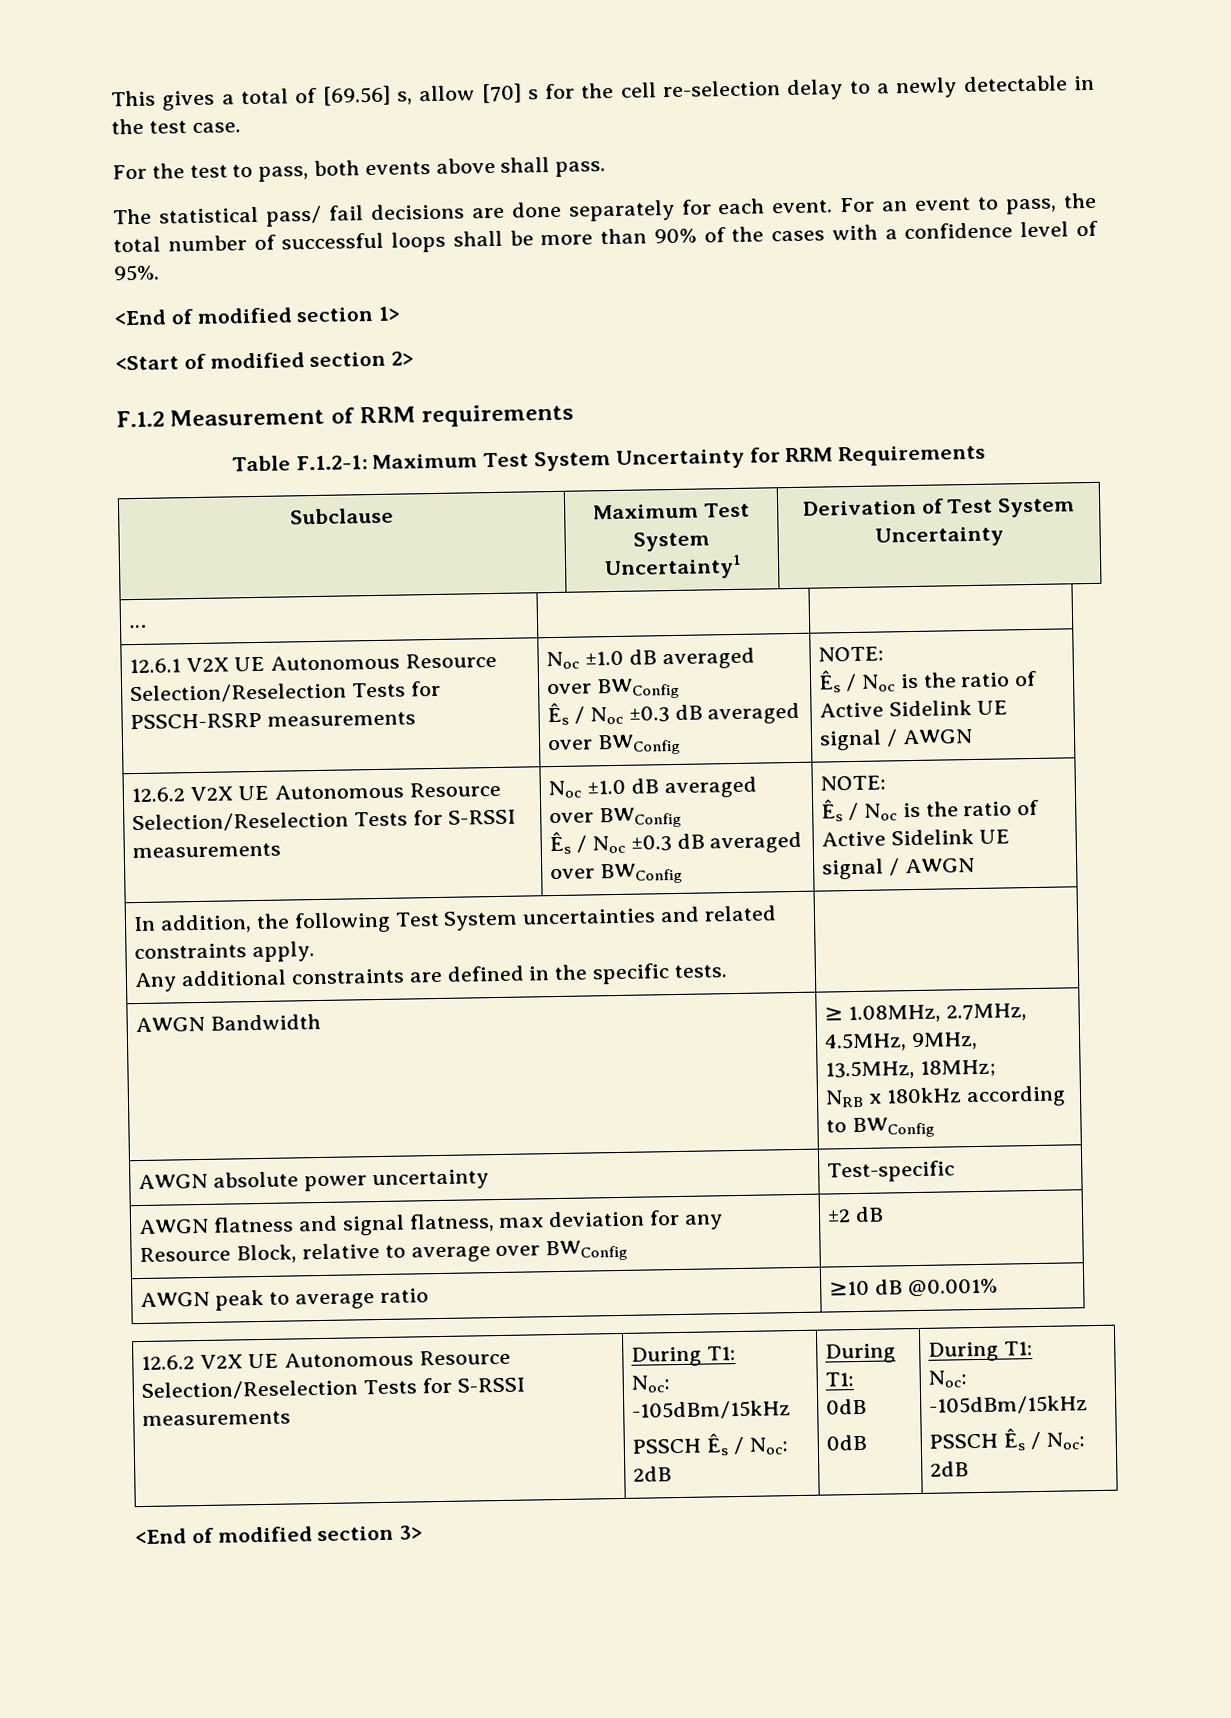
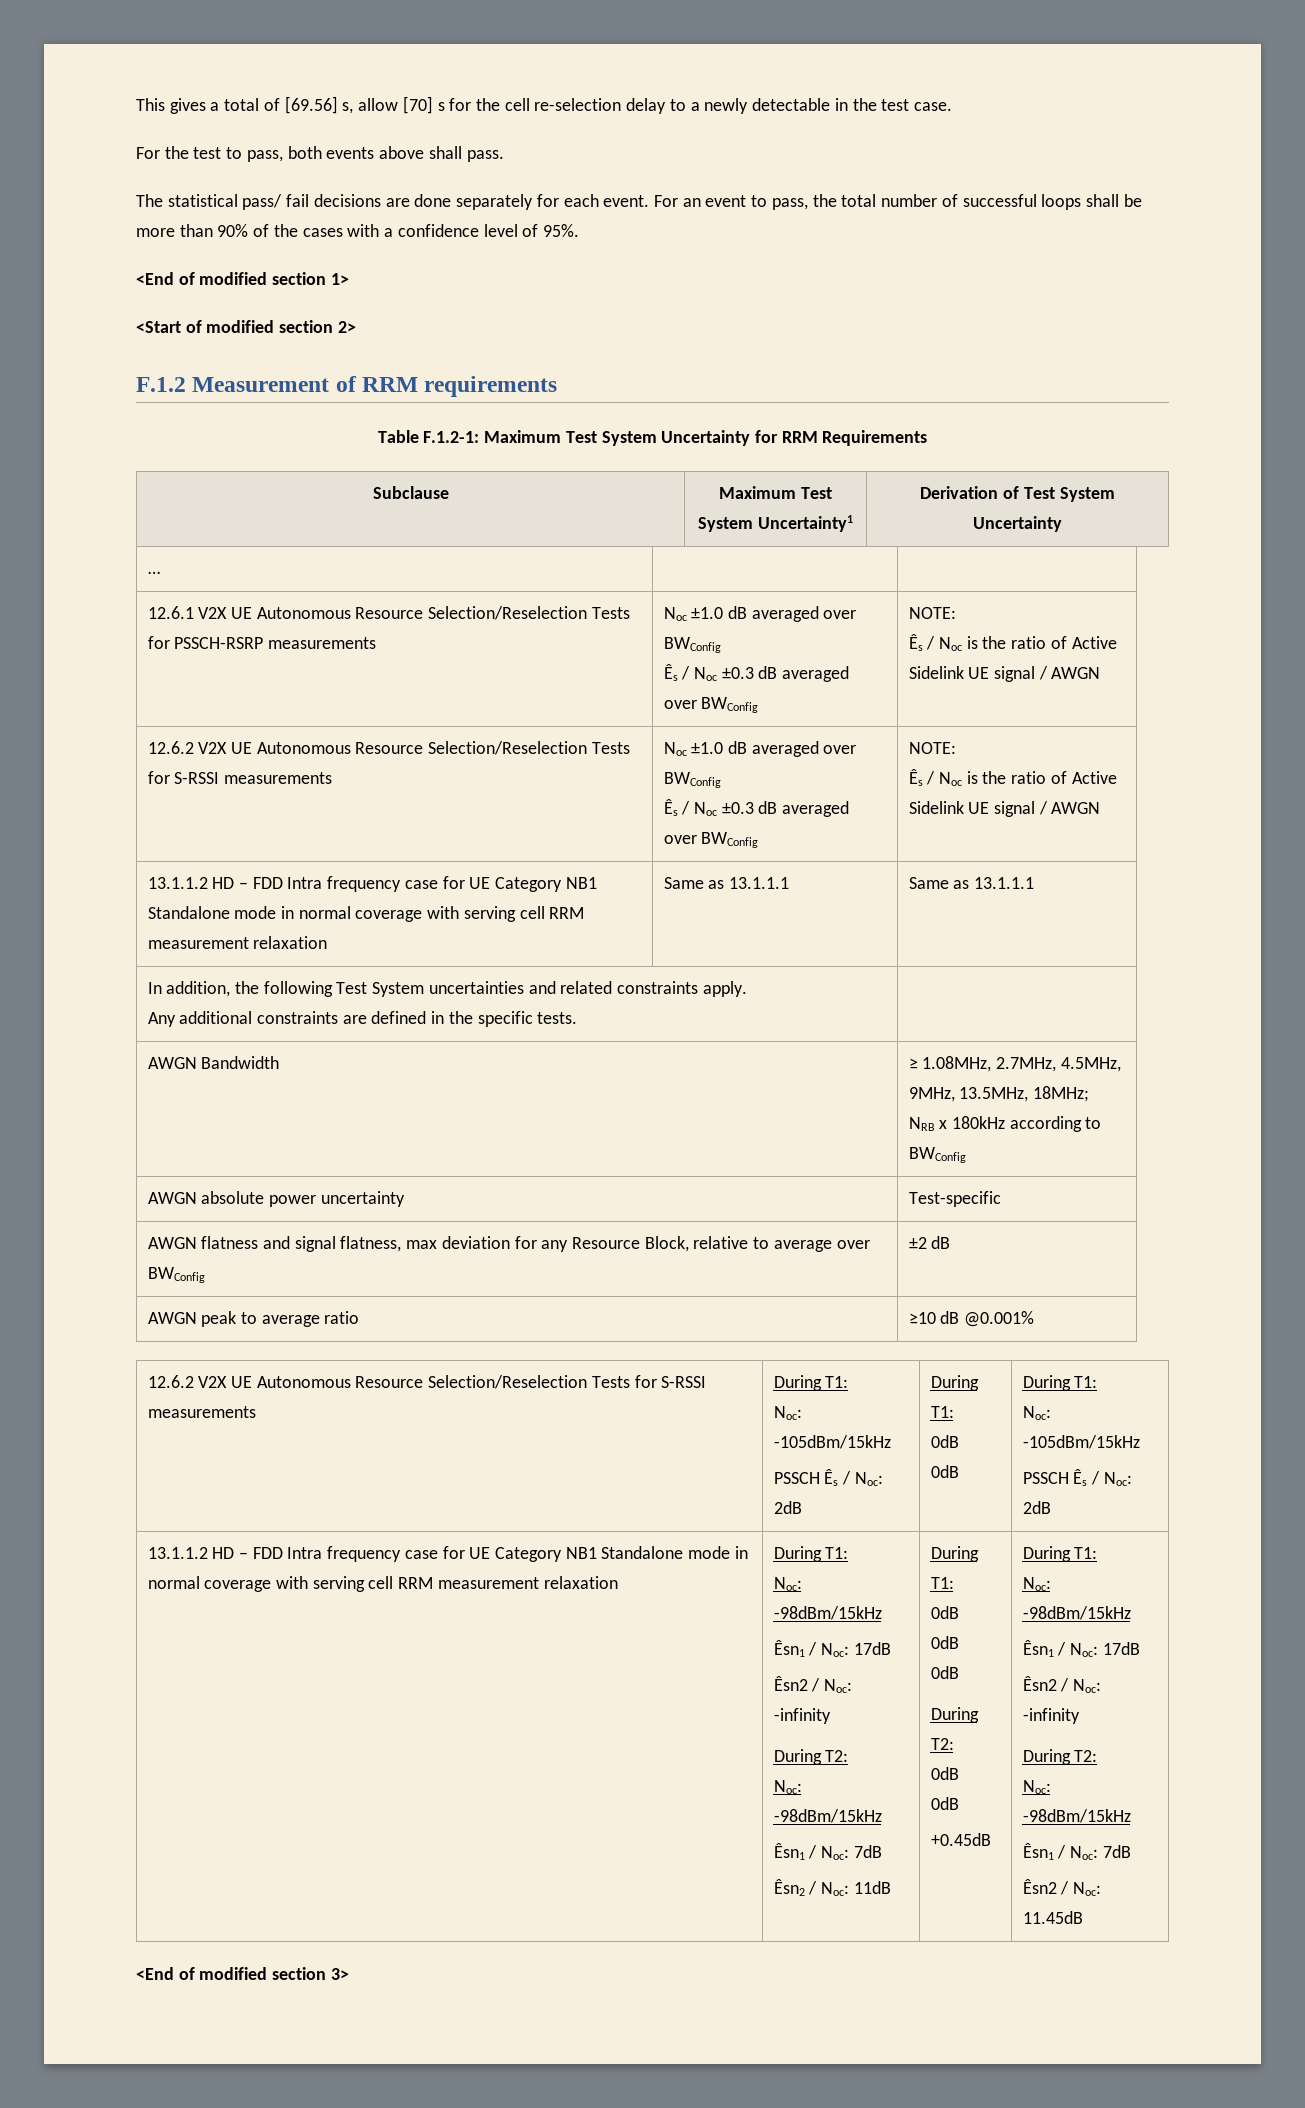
+ 13.1.1.2 HD – FDD Intra frequency case for UE Category NB1 Standalone mode in normal coverage with serving cell RRM measurement relaxation | Same as 13.1.1.1 | Same as 13.1.1.1
+ 13.1.1.2 HD – FDD Intra frequency case for UE Category NB1 Standalone mode in normal coverage with serving cell RRM measurement relaxation | During T1:
+ Noc: -98dBm/15kHz
+ Êsn1 / Noc: 17dB
+ Êsn2 / Noc: -infinity
+ During T2:
+ Noc: -98dBm/15kHz
+ Êsn1 / Noc: 7dB
+ Êsn2 / Noc: 11dB | During T1:
+ 0dB
+ 0dB
+ 0dB
+ During T2:
+ 0dB
+ 0dB
+ +0.45dB | During T1:
+ Noc: -98dBm/15kHz
+ Êsn1 / Noc: 17dB
+ Êsn2 / Noc: -infinity
+ During T2:
+ Noc: -98dBm/15kHz
+ Êsn1 / Noc: 7dB
+ Êsn2 / Noc: 11.45dB

